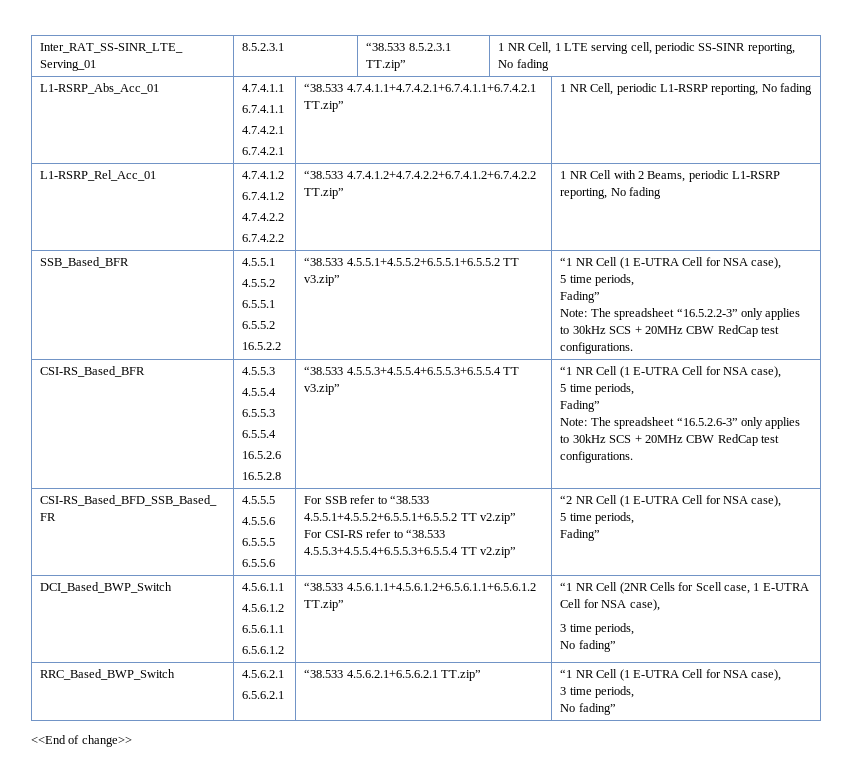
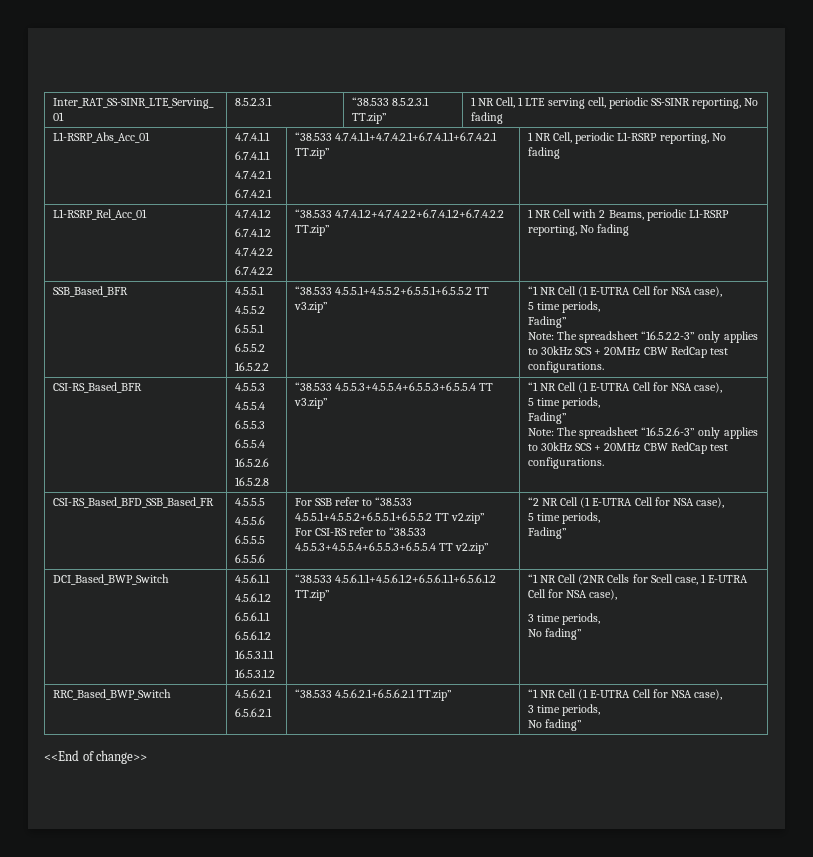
  DCI_Based_BWP_Switch | 4.5.6.1.1
  4.5.6.1.2
  6.5.6.1.1
- 6.5.6.1.2 | “38.533 4.5.6.1.1+4.5.6.1.2+6.5.6.1.1+6.5.6.1.2 TT.zip” | “1 NR Cell (2NR Cells for Scell case, 1 E-UTRA Cell for NSA case),
+ 6.5.6.1.2
+ 16.5.3.1.1
+ 16.5.3.1.2 | “38.533 4.5.6.1.1+4.5.6.1.2+6.5.6.1.1+6.5.6.1.2 TT.zip” | “1 NR Cell (2NR Cells for Scell case, 1 E-UTRA Cell for NSA case),

